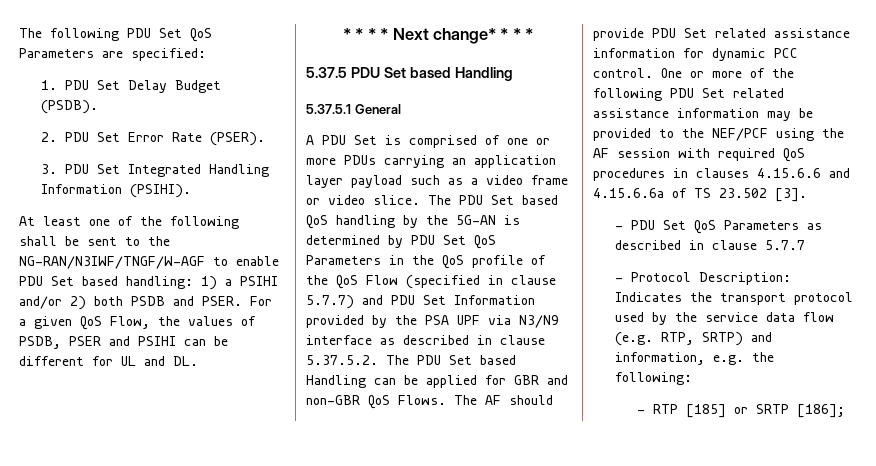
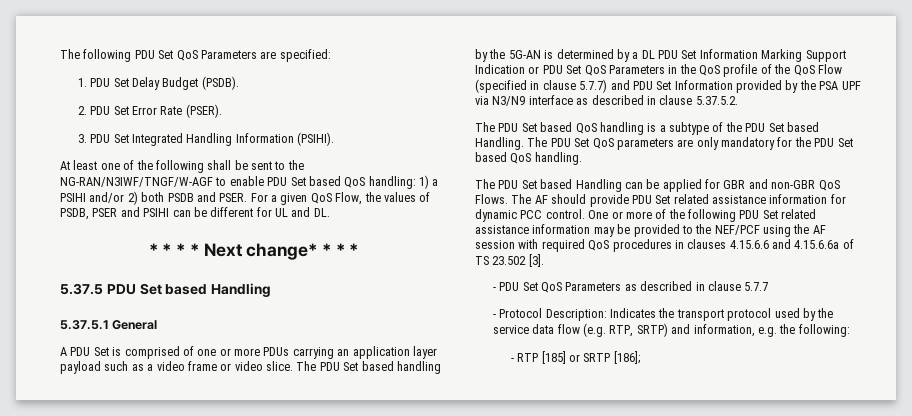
- At least one of the following shall be sent to the NG-RAN/N3IWF/TNGF/W-AGF to enable PDU Set based handling: 1) a PSIHI and/or 2) both PSDB and PSER.
+ At least one of the following shall be sent to the NG-RAN/N3IWF/TNGF/W-AGF to enable PDU Set based QoS handling: 1) a PSIHI and/or 2) both PSDB and PSER.
- The PDU Set based QoS handling by the 5G-AN is determined by PDU Set QoS Parameters in the QoS profile of the QoS Flow (specified in clause 5.7.7) and PDU Set Information provided by the PSA UPF via N3/N9 interface as described in clause 5.37.5.2. The PDU Set based Handling can be applied for GBR and non-GBR QoS Flows.
+ The PDU Set based handling by the 5G-AN is determined by a DL PDU Set Information Marking Support Indication or PDU Set QoS Parameters in the QoS profile of the QoS Flow (specified in clause 5.7.7) and PDU Set Information provided by the PSA UPF via N3/N9 interface as described in clause 5.37.5.2.
+ The PDU Set based QoS handling is a subtype of the PDU Set based Handling. The PDU Set QoS parameters are only mandatory for the PDU Set based QoS handling.
+ The PDU Set based Handling can be applied for GBR and non-GBR QoS Flows.

